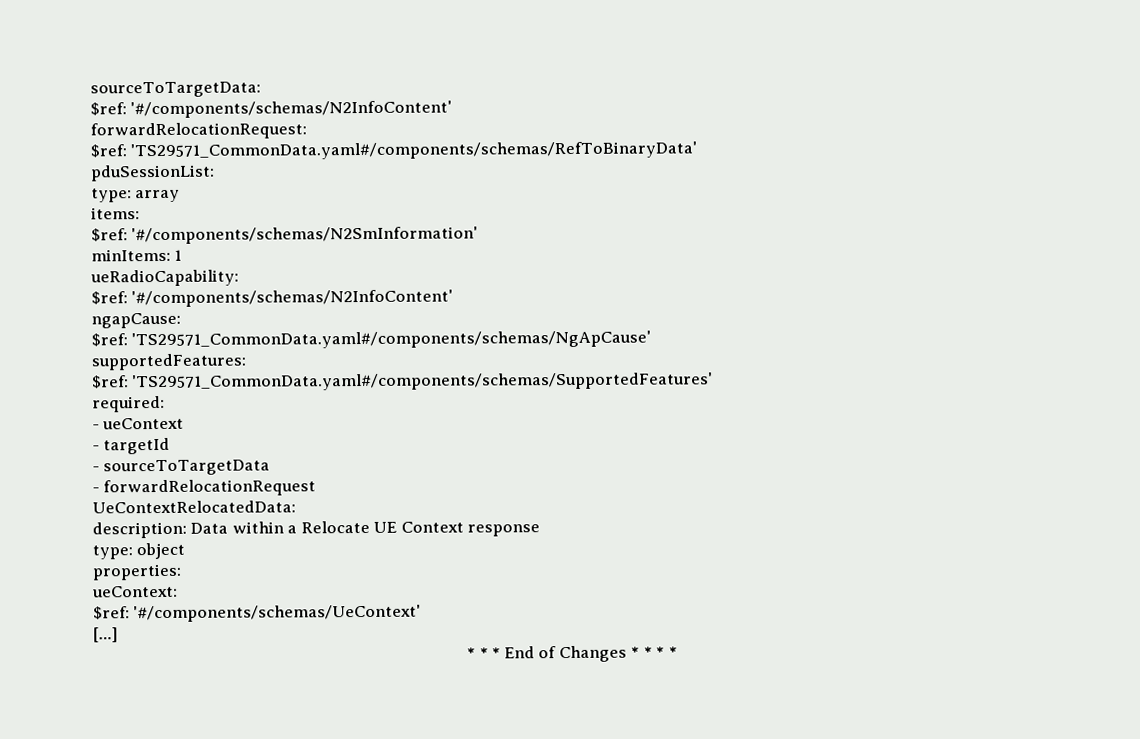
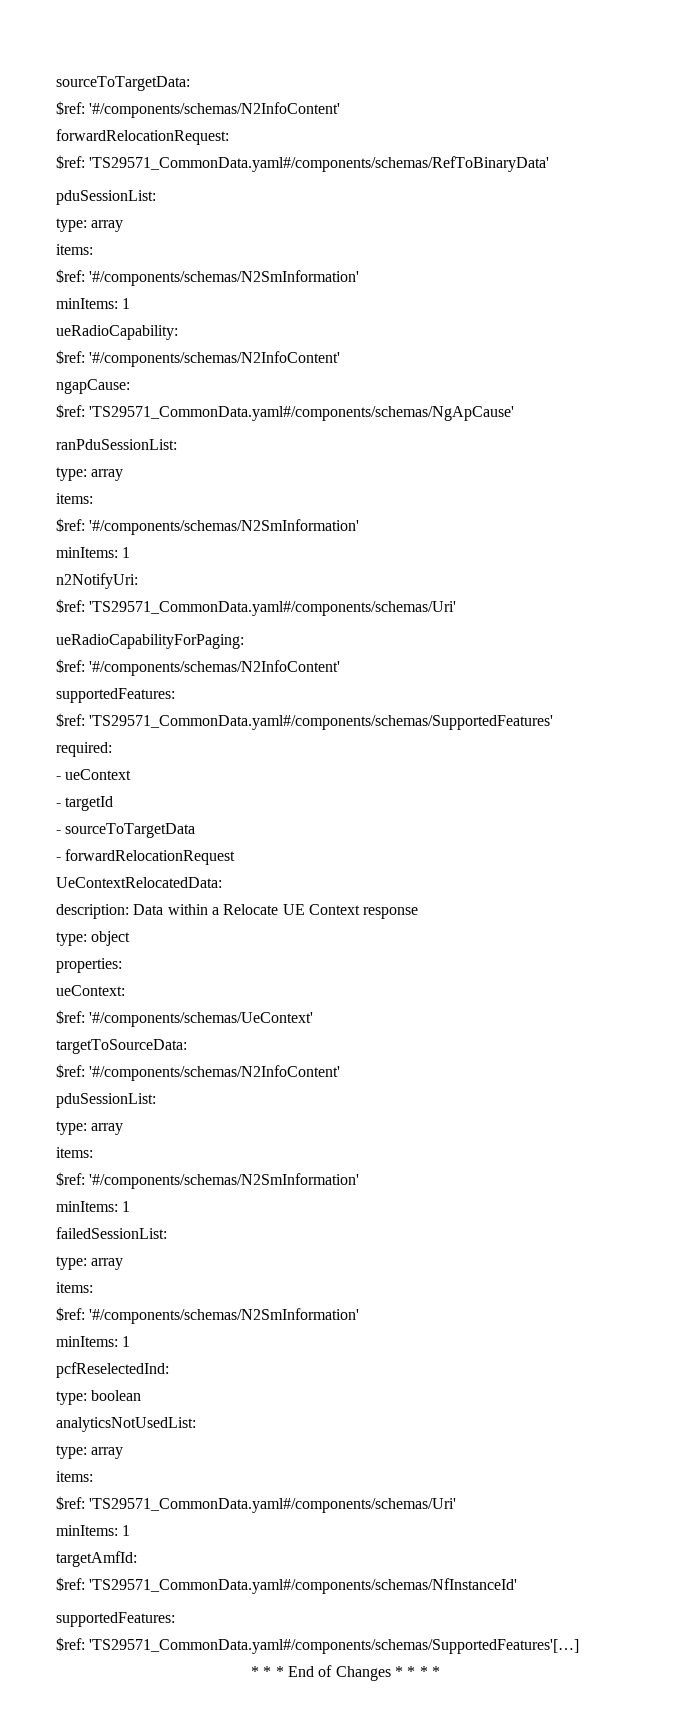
+ ranPduSessionList:
+ type: array
+ items:
+ $ref: '#/components/schemas/N2SmInformation'
+ minItems: 1
+ n2NotifyUri:
+ $ref: 'TS29571_CommonData.yaml#/components/schemas/Uri'
+ ueRadioCapabilityForPaging:
+ $ref: '#/components/schemas/N2InfoContent'
- […]
+ targetToSourceData:
+ $ref: '#/components/schemas/N2InfoContent'
+ pduSessionList:
+ type: array
+ items:
+ $ref: '#/components/schemas/N2SmInformation'
+ minItems: 1
+ failedSessionList:
+ type: array
+ items:
+ $ref: '#/components/schemas/N2SmInformation'
+ minItems: 1
+ pcfReselectedInd:
+ type: boolean
+ analyticsNotUsedList:
+ type: array
+ items:
+ $ref: 'TS29571_CommonData.yaml#/components/schemas/Uri'
+ minItems: 1
+ targetAmfId:
+ $ref: 'TS29571_CommonData.yaml#/components/schemas/NfInstanceId'
+ supportedFeatures:
+ $ref: 'TS29571_CommonData.yaml#/components/schemas/SupportedFeatures'[…]

